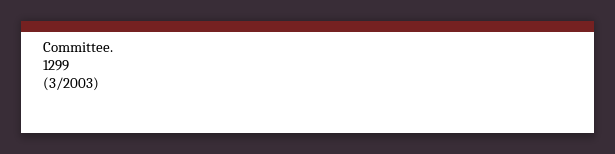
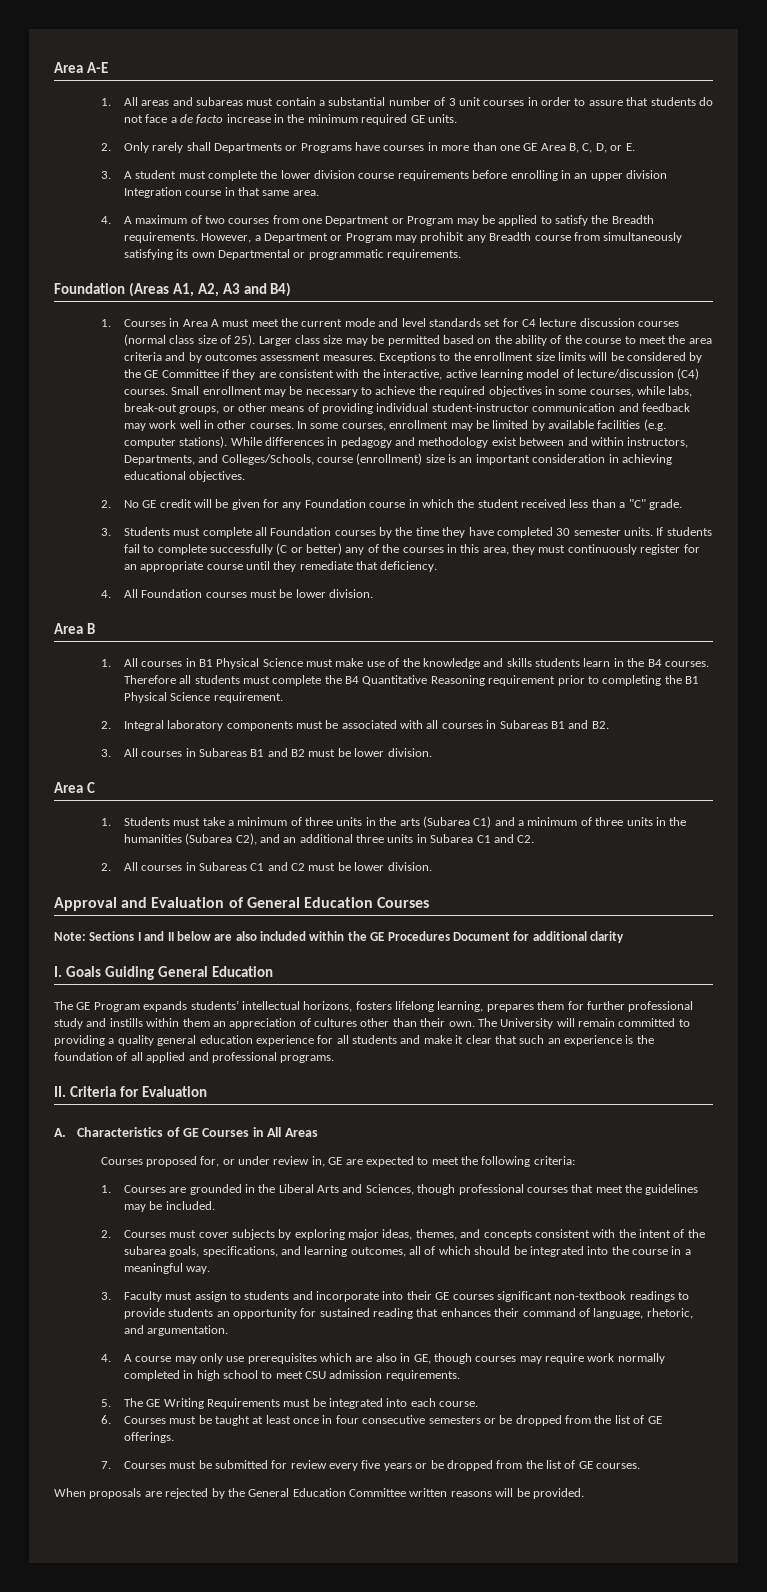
- Committee.
- 1299
- (3/2003)
+ Area A-E
+ 1. All areas and subareas must contain a substantial number of 3 unit courses in order to assure that students do not face a de facto increase in the minimum required GE units.
+ 2. Only rarely shall Departments or Programs have courses in more than one GE Area B, C, D, or E.
+ 3. A student must complete the lower division course requirements before enrolling in an upper division Integration course in that same area.
+ 4. A maximum of two courses from one Department or Program may be applied to satisfy the Breadth requirements. However, a Department or Program may prohibit any Breadth course from simultaneously satisfying its own Departmental or programmatic requirements.
+ Foundation (Areas A1, A2, A3 and B4)
+ 1. Courses in Area A must meet the current mode and level standards set for C4 lecture discussion courses (normal class size of 25). Larger class size may be permitted based on the ability of the course to meet the area criteria and by outcomes assessment measures. Exceptions to the enrollment size limits will be considered by the GE Committee if they are consistent with the interactive, active learning model of lecture/discussion (C4) courses. Small enrollment may be necessary to achieve the required objectives in some courses, while labs, break-out groups, or other means of providing individual student-instructor communication and feedback may work well in other courses. In some courses, enrollment may be limited by available facilities (e.g. computer stations). While differences in pedagogy and methodology exist between and within instructors, Departments, and Colleges/Schools, course (enrollment) size is an important consideration in achieving educational objectives.
+ 2. No GE credit will be given for any Foundation course in which the student received less than a "C" grade.
+ 3. Students must complete all Foundation courses by the time they have completed 30 semester units. If students fail to complete successfully (C or better) any of the courses in this area, they must continuously register for an appropriate course until they remediate that deficiency.
+ 4. All Foundation courses must be lower division.
+ Area B
+ 1. All courses in B1 Physical Science must make use of the knowledge and skills students learn in the B4 courses. Therefore all students must complete the B4 Quantitative Reasoning requirement prior to completing the B1 Physical Science requirement.
+ 2. Integral laboratory components must be associated with all courses in Subareas B1 and B2.
+ 3. All courses in Subareas B1 and B2 must be lower division.
+ Area C
+ 1. Students must take a minimum of three units in the arts (Subarea C1) and a minimum of three units in the humanities (Subarea C2), and an additional three units in Subarea C1 and C2.
+ 2. All courses in Subareas C1 and C2 must be lower division.
+ Approval and Evaluation of General Education Courses
+ Note: Sections I and II below are also included within the GE Procedures Document for additional clarity
+ I. Goals Guiding General Education
+ The GE Program expands students’ intellectual horizons, fosters lifelong learning, prepares them for further professional study and instills within them an appreciation of cultures other than their own. The University will remain committed to providing a quality general education experience for all students and make it clear that such an experience is the foundation of all applied and professional programs.
+ II. Criteria for Evaluation
+ A. Characteristics of GE Courses in All Areas
+ Courses proposed for, or under review in, GE are expected to meet the following criteria:
+ 1. Courses are grounded in the Liberal Arts and Sciences, though professional courses that meet the guidelines may be included.
+ 2. Courses must cover subjects by exploring major ideas, themes, and concepts consistent with the intent of the subarea goals, specifications, and learning outcomes, all of which should be integrated into the course in a meaningful way.
+ 3. Faculty must assign to students and incorporate into their GE courses significant non-textbook readings to provide students an opportunity for sustained reading that enhances their command of language, rhetoric, and argumentation.
+ 4. A course may only use prerequisites which are also in GE, though courses may require work normally completed in high school to meet CSU admission requirements.
+ 5. The GE Writing Requirements must be integrated into each course.
+ 6. Courses must be taught at least once in four consecutive semesters or be dropped from the list of GE offerings.
+ 7. Courses must be submitted for review every five years or be dropped from the list of GE courses.
+ When proposals are rejected by the General Education Committee written reasons will be provided.

